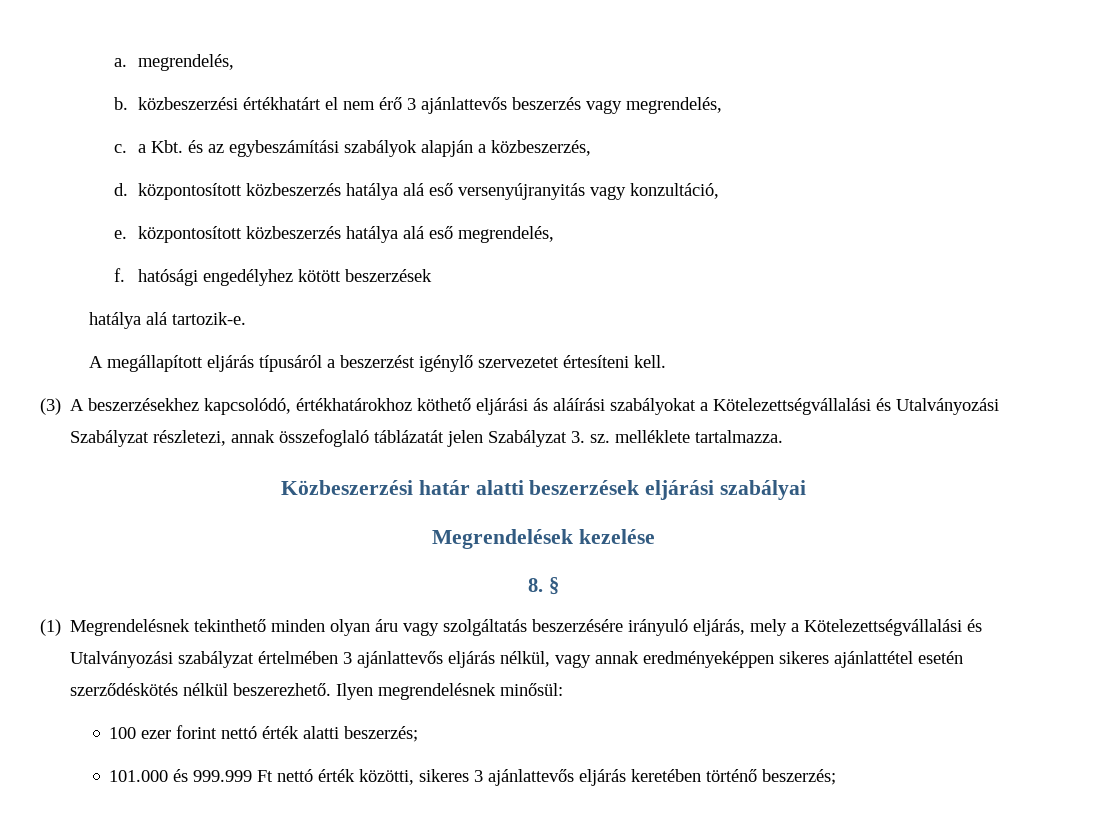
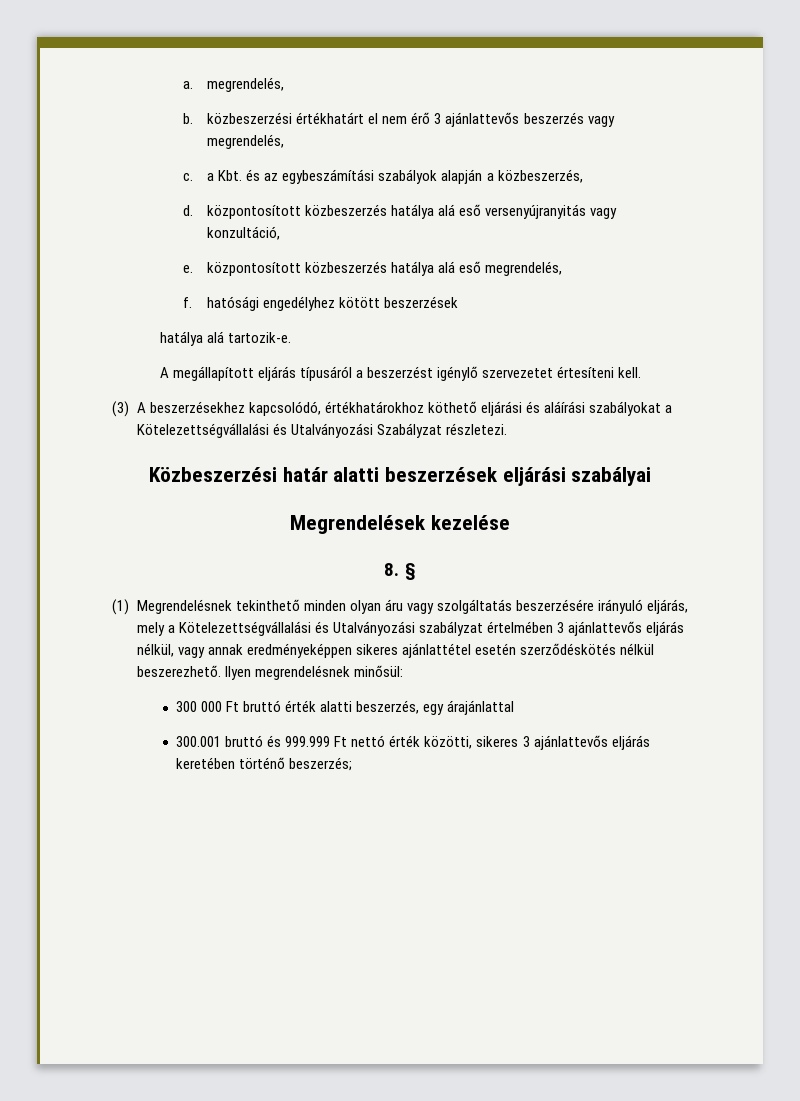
- (3) A beszerzésekhez kapcsolódó, értékhatárokhoz köthető eljárási ás aláírási szabályokat a Kötelezettségvállalási és Utalványozási Szabályzat részletezi, annak összefoglaló táblázatát jelen Szabályzat 3. sz. melléklete tartalmazza.
+ (3) A beszerzésekhez kapcsolódó, értékhatárokhoz köthető eljárási és aláírási szabályokat a Kötelezettségvállalási és Utalványozási Szabályzat részletezi.
- 100 ezer forint nettó érték alatti beszerzés;
- 101.000 és 999.999 Ft nettó érték közötti, sikeres 3 ajánlattevős eljárás keretében történő beszerzés;
+ 300 000 Ft bruttó érték alatti beszerzés, egy árajánlattal
+ 300.001 bruttó és 999.999 Ft nettó érték közötti, sikeres 3 ajánlattevős eljárás keretében történő beszerzés;

